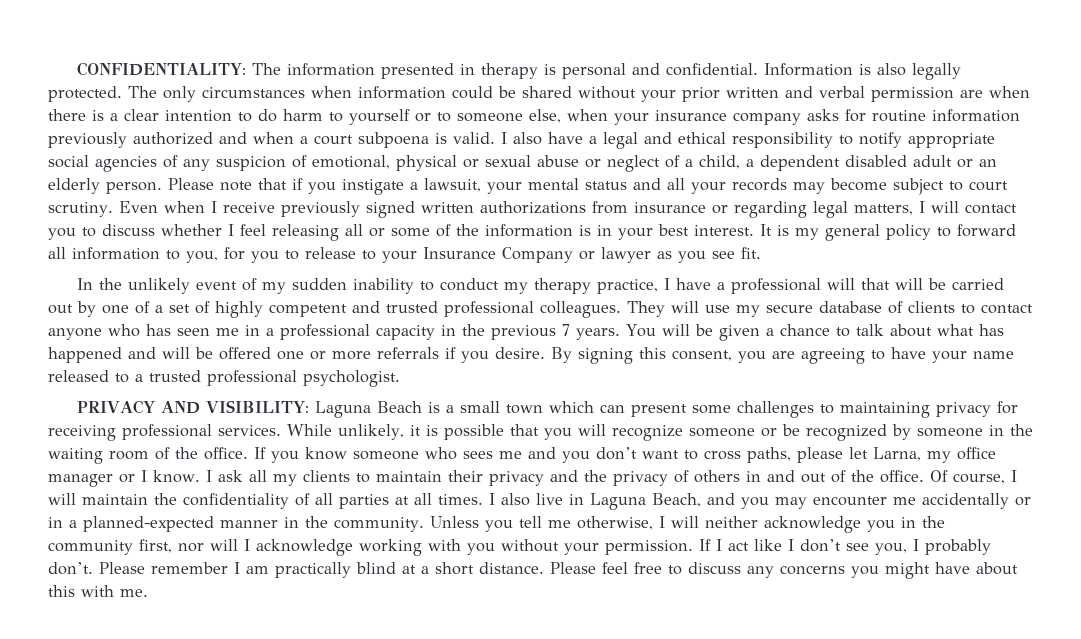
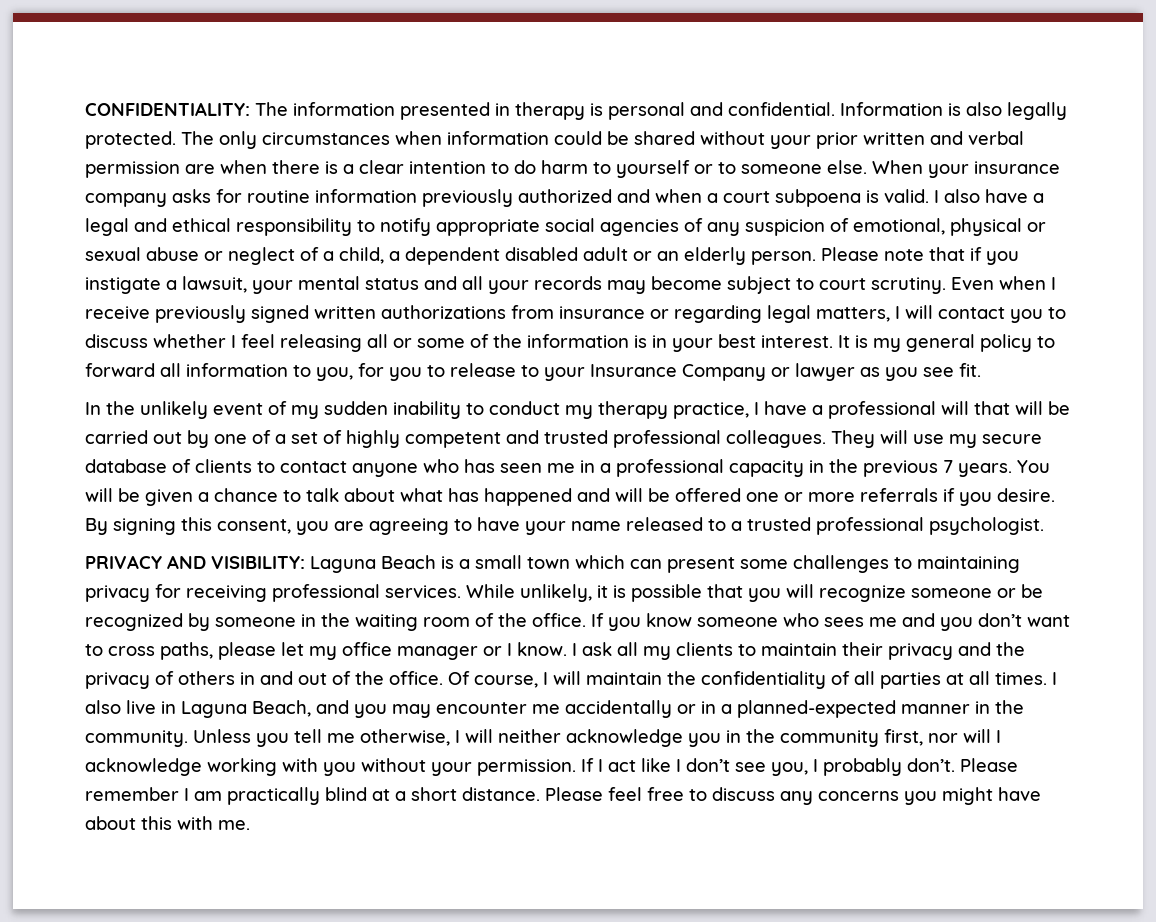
- The only circumstances when information could be shared without your prior written and verbal permission are when there is a clear intention to do harm to yourself or to someone else, when your insurance company asks for routine information previously authorized and when a court subpoena is valid.
+ The only circumstances when information could be shared without your prior written and verbal permission are when there is a clear intention to do harm to yourself or to someone else. When your insurance company asks for routine information previously authorized and when a court subpoena is valid.
- If you know someone who sees me and you don’t want to cross paths, please let Larna, my office manager or I know.
+ If you know someone who sees me and you don’t want to cross paths, please let my office manager or I know.

